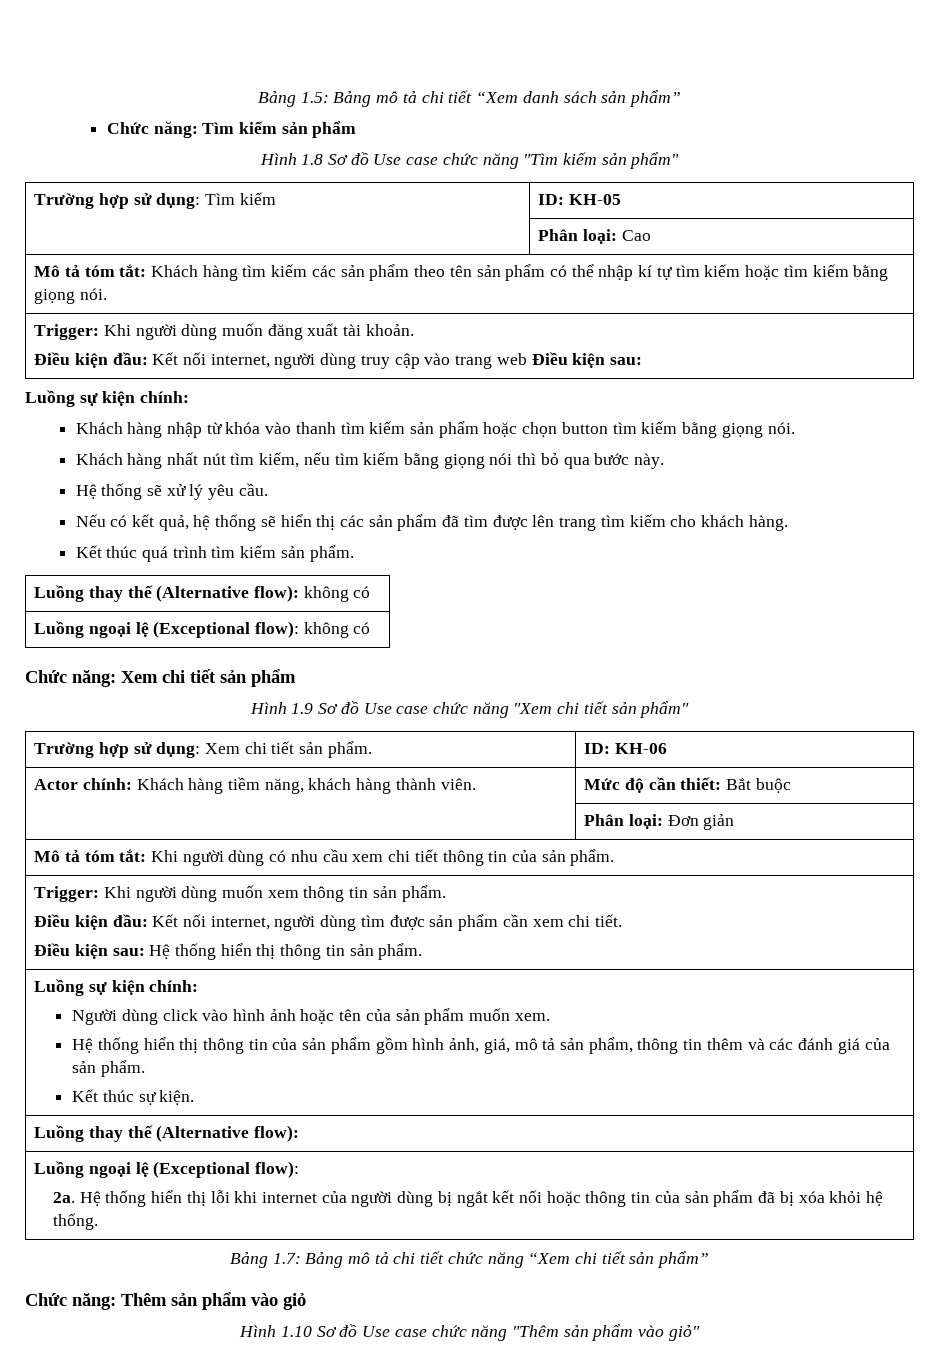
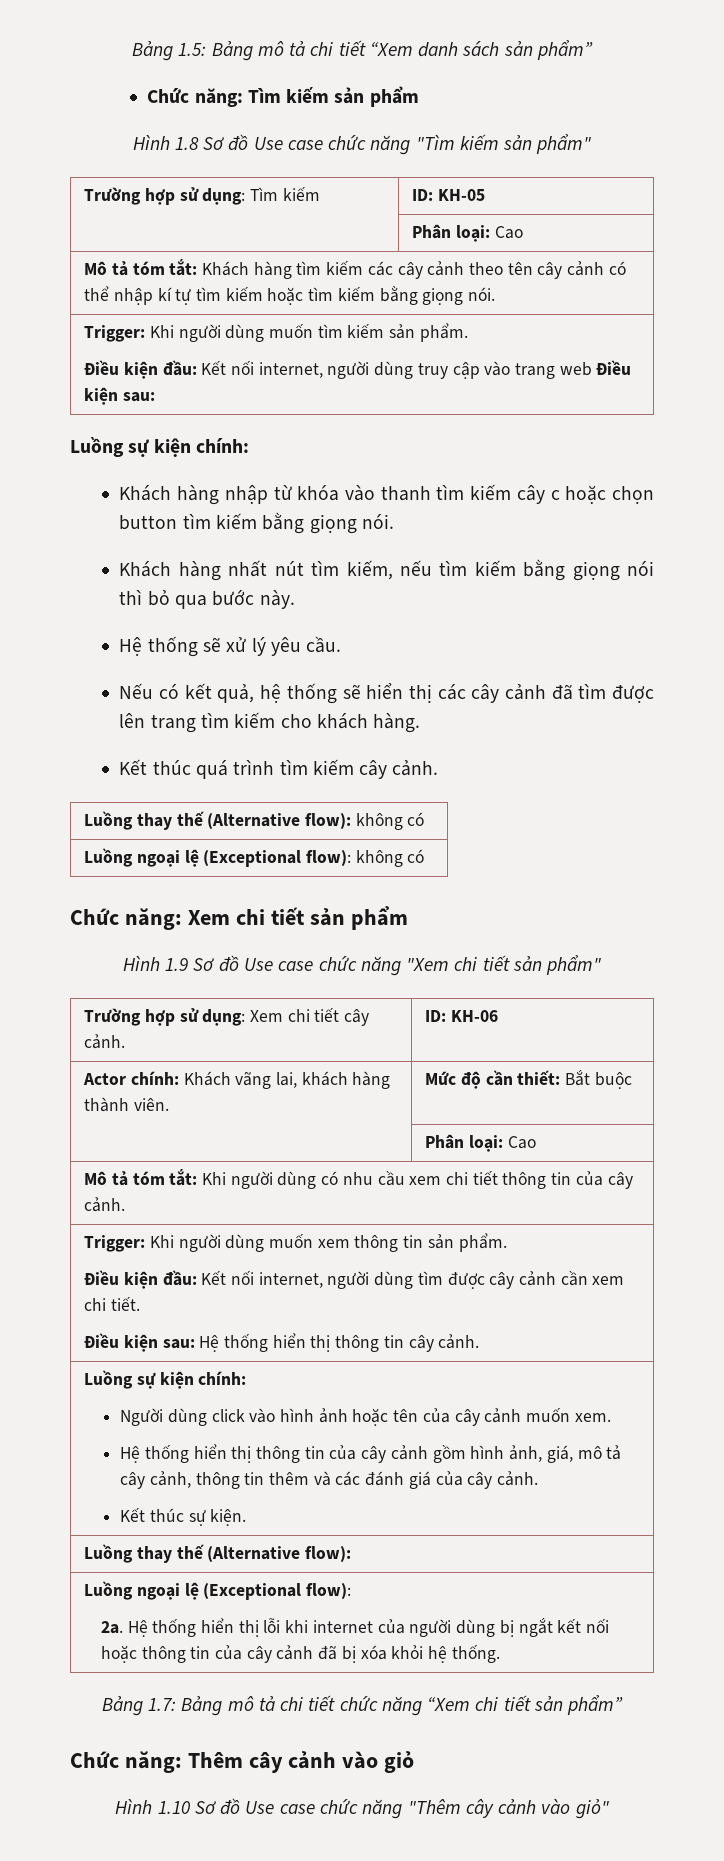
- Mô tả tóm tắt: Khách hàng tìm kiếm các sản phẩm theo tên sản phẩm có thể nhập kí tự tìm kiếm hoặc tìm kiếm bằng giọng nói.
+ Mô tả tóm tắt: Khách hàng tìm kiếm các cây cảnh theo tên cây cảnh có thể nhập kí tự tìm kiếm hoặc tìm kiếm bằng giọng nói.
- Trigger: Khi người dùng muốn đăng xuất tài khoản.
+ Trigger: Khi người dùng muốn tìm kiếm sản phẩm.
- Khách hàng nhập từ khóa vào thanh tìm kiếm sản phẩm hoặc chọn button tìm kiếm bằng giọng nói.
+ Khách hàng nhập từ khóa vào thanh tìm kiếm cây c hoặc chọn button tìm kiếm bằng giọng nói.
- Nếu có kết quả, hệ thống sẽ hiển thị các sản phẩm đã tìm được lên trang tìm kiếm cho khách hàng.
+ Nếu có kết quả, hệ thống sẽ hiển thị các cây cảnh đã tìm được lên trang tìm kiếm cho khách hàng.
- Kết thúc quá trình tìm kiếm sản phẩm.
+ Kết thúc quá trình tìm kiếm cây cảnh.
- Trường hợp sử dụng: Xem chi tiết sản phẩm. | ID: KH-06
+ Trường hợp sử dụng: Xem chi tiết cây cảnh. | ID: KH-06
- Actor chính: Khách hàng tiềm năng, khách hàng thành viên. | Mức độ cần thiết: Bắt buộc
- | Phân loại: Đơn giản
+ Actor chính: Khách vãng lai, khách hàng thành viên. | Mức độ cần thiết: Bắt buộc
+ | Phân loại: Cao
- Mô tả tóm tắt: Khi người dùng có nhu cầu xem chi tiết thông tin của sản phẩm.
+ Mô tả tóm tắt: Khi người dùng có nhu cầu xem chi tiết thông tin của cây cảnh.
  Trigger: Khi người dùng muốn xem thông tin sản phẩm.
- Điều kiện đầu: Kết nối internet, người dùng tìm được sản phẩm cần xem chi tiết.
- Điều kiện sau: Hệ thống hiển thị thông tin sản phẩm.
+ Điều kiện đầu: Kết nối internet, người dùng tìm được cây cảnh cần xem chi tiết.
+ Điều kiện sau: Hệ thống hiển thị thông tin cây cảnh.
- Người dùng click vào hình ảnh hoặc tên của sản phẩm muốn xem.
+ Người dùng click vào hình ảnh hoặc tên của cây cảnh muốn xem.
- Hệ thống hiển thị thông tin của sản phẩm gồm hình ảnh, giá, mô tả sản phẩm, thông tin thêm và các đánh giá của sản phẩm.
+ Hệ thống hiển thị thông tin của cây cảnh gồm hình ảnh, giá, mô tả cây cảnh, thông tin thêm và các đánh giá của cây cảnh.
  Kết thúc sự kiện.
  Luồng thay thế (Alternative flow):
  Luồng ngoại lệ (Exceptional flow):
- 2a. Hệ thống hiển thị lỗi khi internet của người dùng bị ngắt kết nối hoặc thông tin của sản phẩm đã bị xóa khỏi hệ thống.
+ 2a. Hệ thống hiển thị lỗi khi internet của người dùng bị ngắt kết nối hoặc thông tin của cây cảnh đã bị xóa khỏi hệ thống.
- Chức năng: Thêm sản phẩm vào giỏ
+ Chức năng: Thêm cây cảnh vào giỏ
- Hình 1.10 Sơ đồ Use case chức năng "Thêm sản phẩm vào giỏ"
+ Hình 1.10 Sơ đồ Use case chức năng "Thêm cây cảnh vào giỏ"

